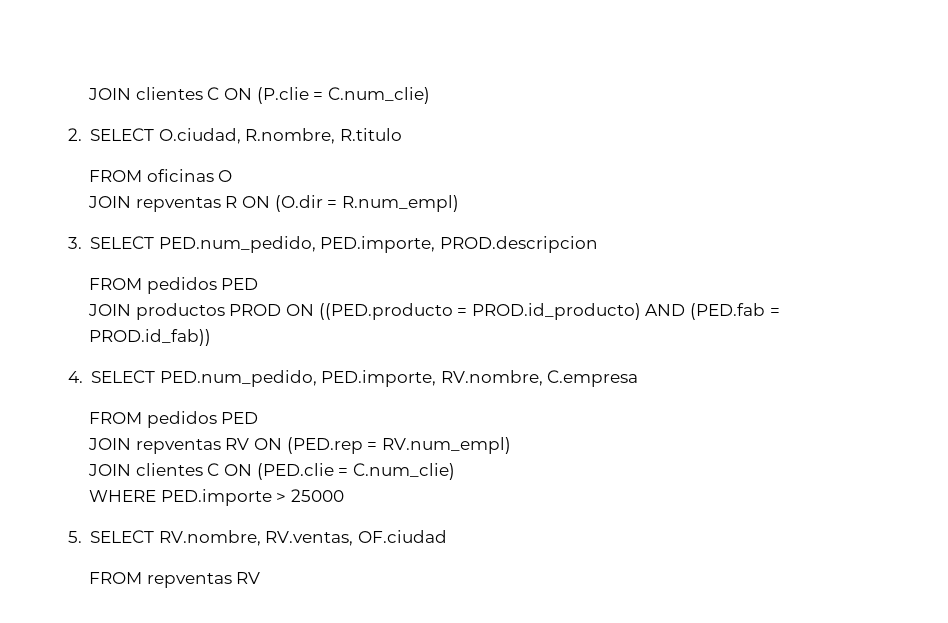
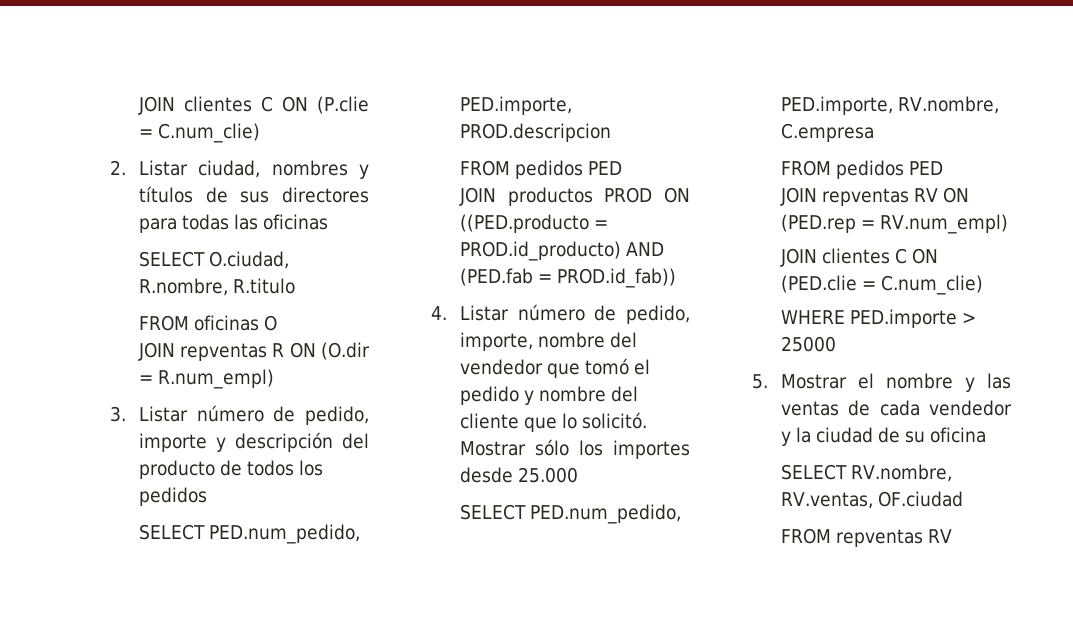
- 2. SELECT O.ciudad, R.nombre, R.titulo
+ 2. Listar ciudad, nombres y títulos de sus directores para todas las oficinas
+ SELECT O.ciudad, R.nombre, R.titulo
- 3. SELECT PED.num_pedido, PED.importe, PROD.descripcion
+ 3. Listar número de pedido, importe y descripción del producto de todos los pedidos
+ SELECT PED.num_pedido, PED.importe, PROD.descripcion
- 4. SELECT PED.num_pedido, PED.importe, RV.nombre, C.empresa
+ 4. Listar número de pedido, importe, nombre del vendedor que tomó el pedido y nombre del cliente que lo solicitó. Mostrar sólo los importes desde 25.000
+ SELECT PED.num_pedido, PED.importe, RV.nombre, C.empresa
- 5. SELECT RV.nombre, RV.ventas, OF.ciudad
+ 5. Mostrar el nombre y las ventas de cada vendedor y la ciudad de su oficina
+ SELECT RV.nombre, RV.ventas, OF.ciudad

